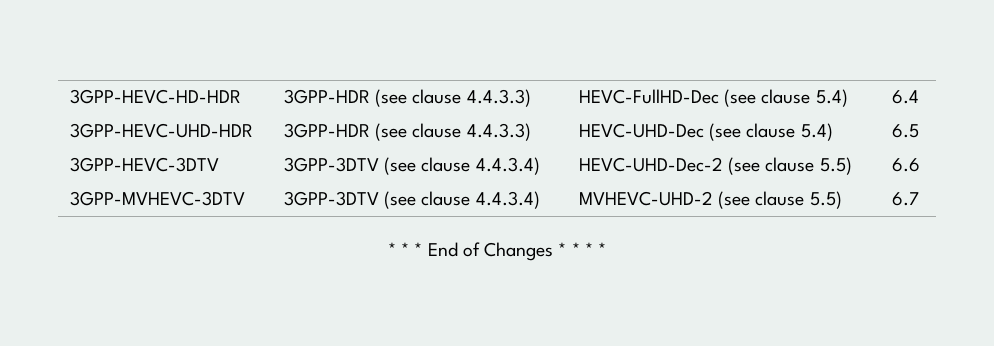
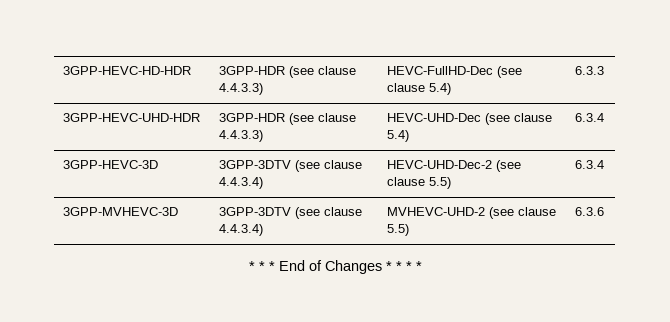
- 3GPP-HEVC-HD-HDR | 3GPP-HDR (see clause 4.4.3.3) | HEVC-FullHD-Dec (see clause 5.4) | 6.4
+ 3GPP-HEVC-HD-HDR | 3GPP-HDR (see clause 4.4.3.3) | HEVC-FullHD-Dec (see clause 5.4) | 6.3.3
- 3GPP-HEVC-UHD-HDR | 3GPP-HDR (see clause 4.4.3.3) | HEVC-UHD-Dec (see clause 5.4) | 6.5
- 3GPP-HEVC-3DTV | 3GPP-3DTV (see clause 4.4.3.4) | HEVC-UHD-Dec-2 (see clause 5.5) | 6.6
- 3GPP-MVHEVC-3DTV | 3GPP-3DTV (see clause 4.4.3.4) | MVHEVC-UHD-2 (see clause 5.5) | 6.7
+ 3GPP-HEVC-UHD-HDR | 3GPP-HDR (see clause 4.4.3.3) | HEVC-UHD-Dec (see clause 5.4) | 6.3.4
+ 3GPP-HEVC-3D | 3GPP-3DTV (see clause 4.4.3.4) | HEVC-UHD-Dec-2 (see clause 5.5) | 6.3.4
+ 3GPP-MVHEVC-3D | 3GPP-3DTV (see clause 4.4.3.4) | MVHEVC-UHD-2 (see clause 5.5) | 6.3.6

